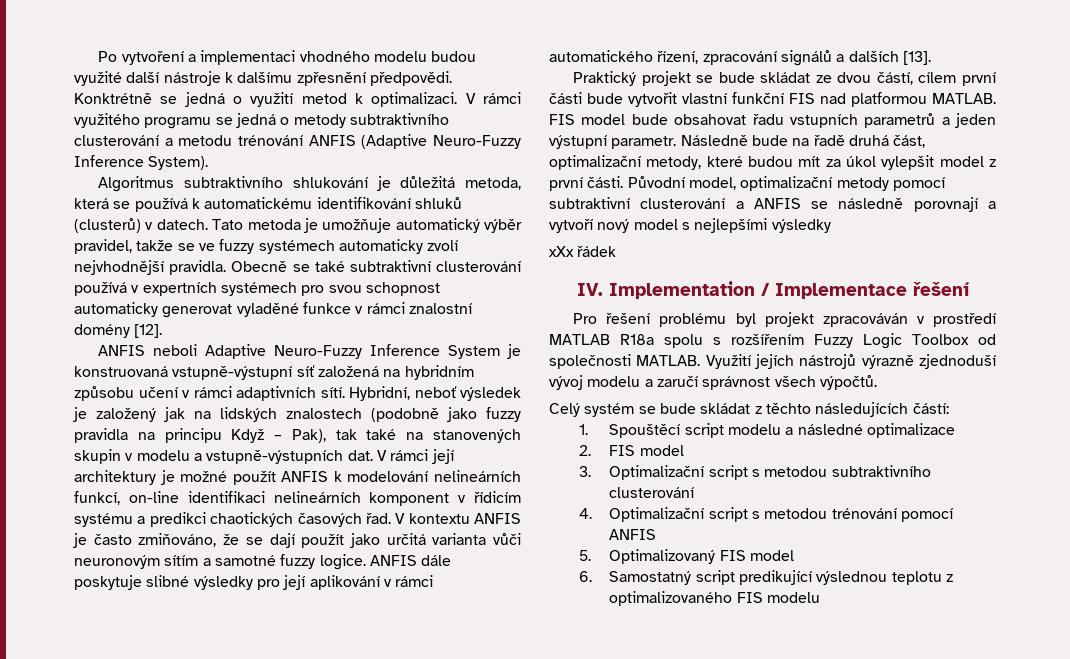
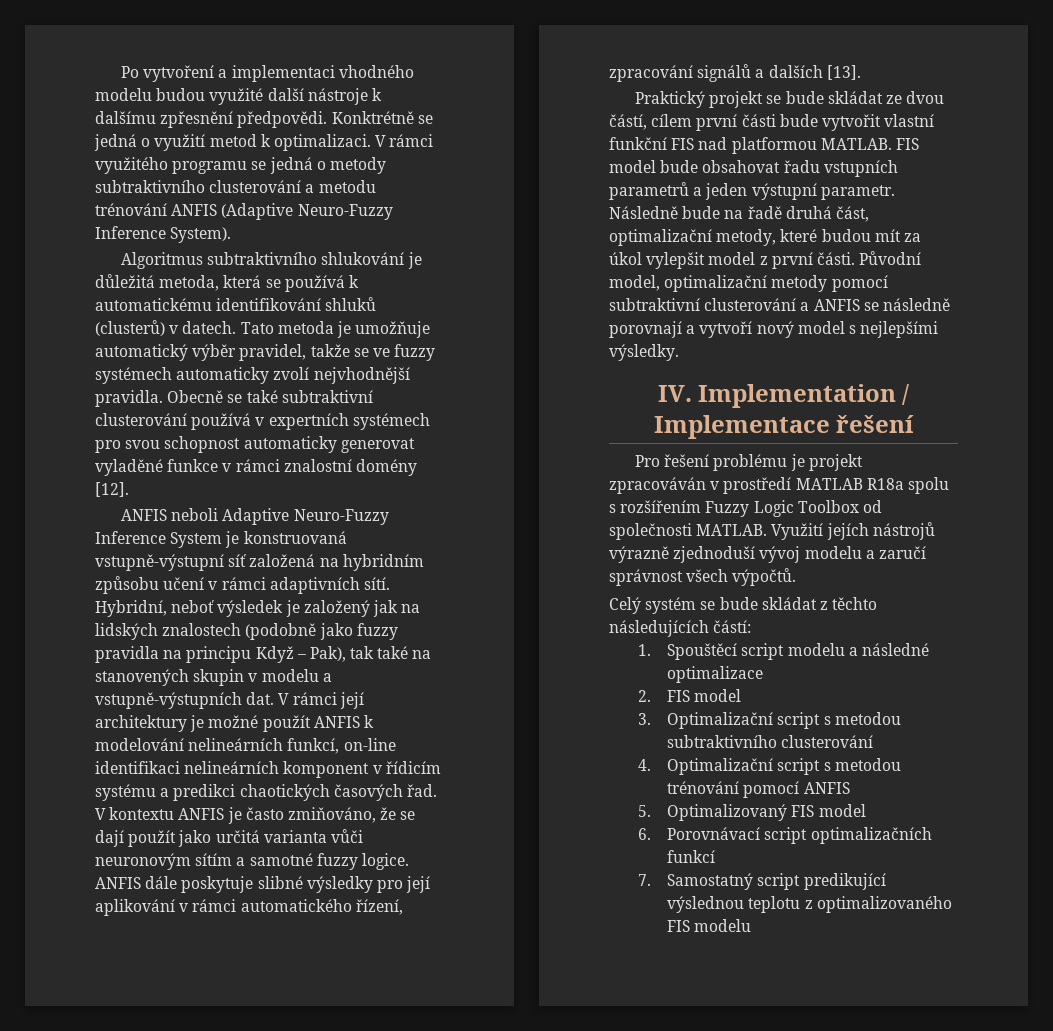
- Původní model, optimalizační metody pomocí subtraktivní clusterování a ANFIS se následně porovnají a vytvoří nový model s nejlepšími výsledky
- xXx řádek
+ Původní model, optimalizační metody pomocí subtraktivní clusterování a ANFIS se následně porovnají a vytvoří nový model s nejlepšími výsledky.
- Pro řešení problému byl projekt zpracováván v prostředí MATLAB R18a spolu s rozšířením Fuzzy Logic Toolbox od společnosti MATLAB.
+ Pro řešení problému je projekt zpracováván v prostředí MATLAB R18a spolu s rozšířením Fuzzy Logic Toolbox od společnosti MATLAB.
- 6. Samostatný script predikující výslednou teplotu z optimalizovaného FIS modelu
+ 6. Porovnávací script optimalizačních funkcí
+ 7. Samostatný script predikující výslednou teplotu z optimalizovaného FIS modelu

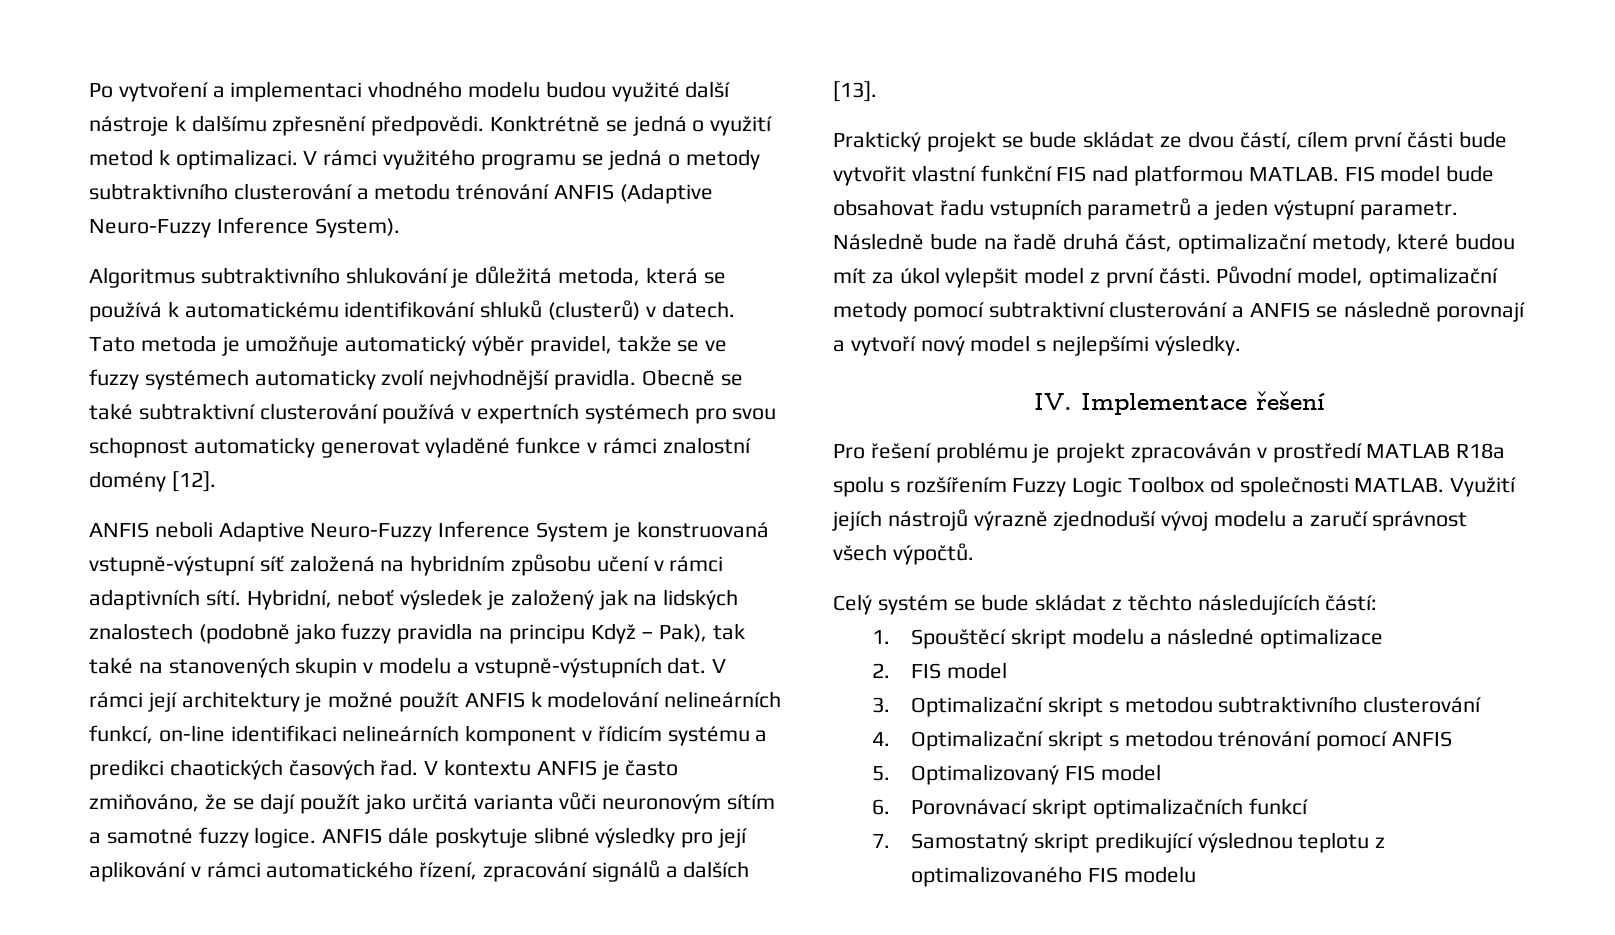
- IV. Implementation / Implementace řešení
+ IV. Implementace řešení
- 1. Spouštěcí script modelu a následné optimalizace
+ 1. Spouštěcí skript modelu a následné optimalizace
- 3. Optimalizační script s metodou subtraktivního clusterování
+ 3. Optimalizační skript s metodou subtraktivního clusterování
- 4. Optimalizační script s metodou trénování pomocí ANFIS
+ 4. Optimalizační skript s metodou trénování pomocí ANFIS
- 6. Porovnávací script optimalizačních funkcí
+ 6. Porovnávací skript optimalizačních funkcí
- 7. Samostatný script predikující výslednou teplotu z optimalizovaného FIS modelu
+ 7. Samostatný skript predikující výslednou teplotu z optimalizovaného FIS modelu

